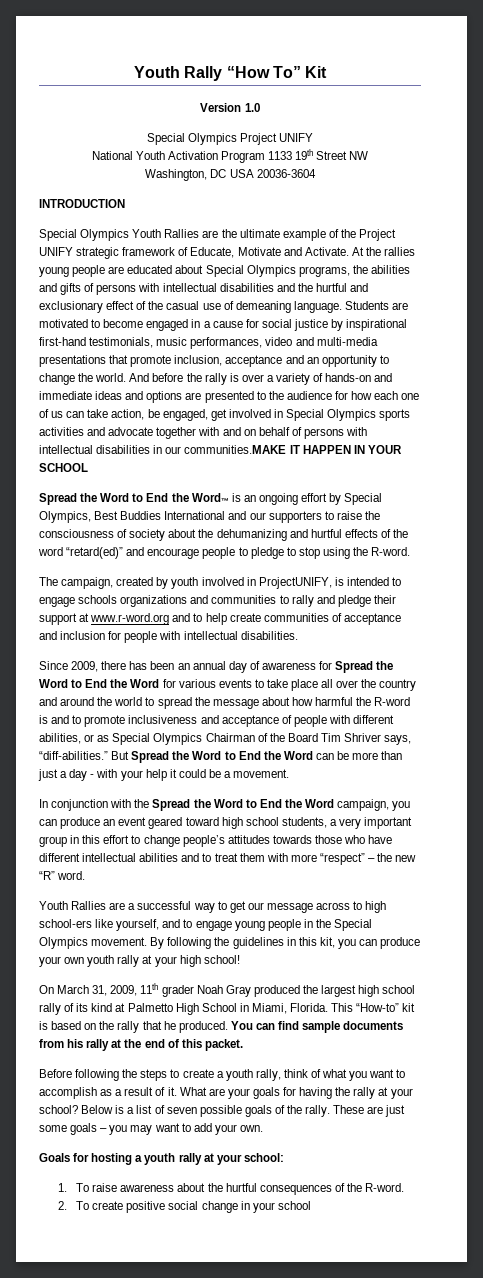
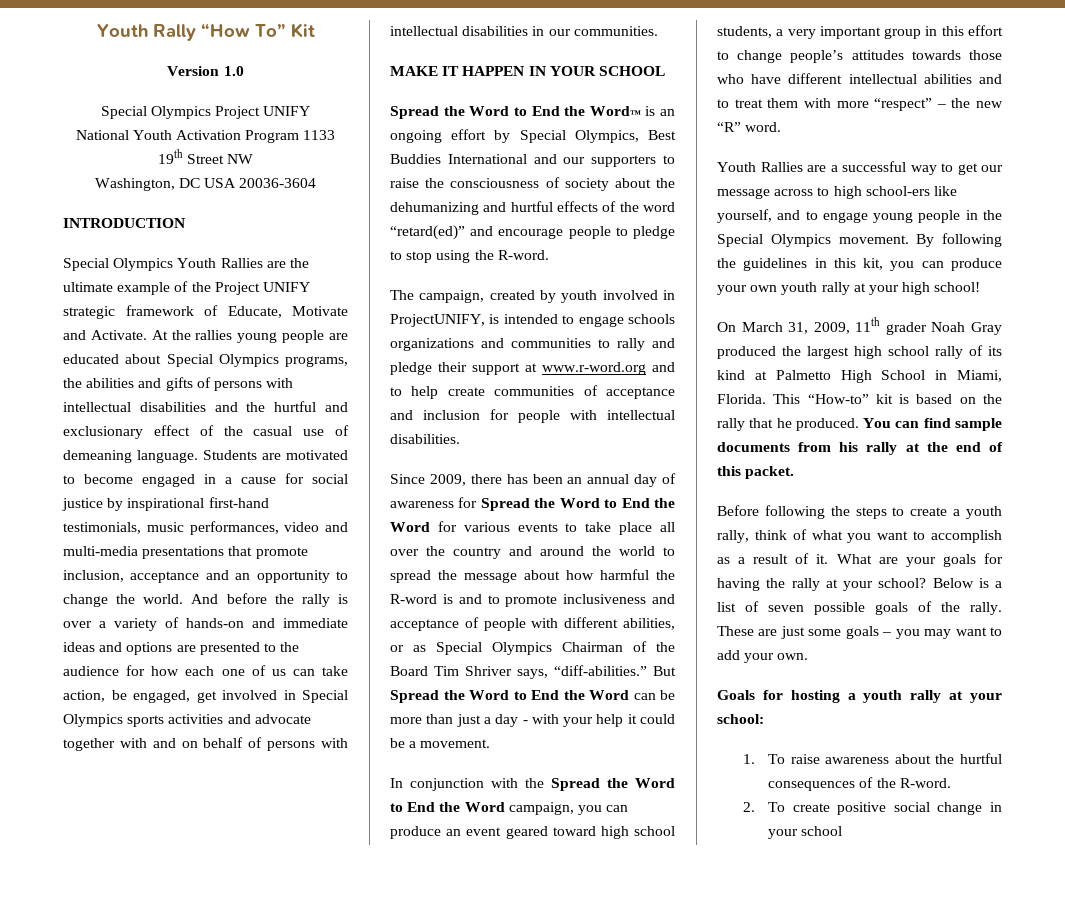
- And before the rally is over a variety of hands-on and immediate ideas and options are presented to the audience for how each one of us can take action, be engaged, get involved in Special Olympics sports activities and advocate together with and on behalf of persons with intellectual disabilities in our communities.MAKE IT HAPPEN IN YOUR SCHOOL
+ And before the rally is over a variety of hands-on and immediate ideas and options are presented to the audience for how each one of us can take action, be engaged, get involved in Special Olympics sports activities and advocate together with and on behalf of persons with intellectual disabilities in our communities.
+ MAKE IT HAPPEN IN YOUR SCHOOL

